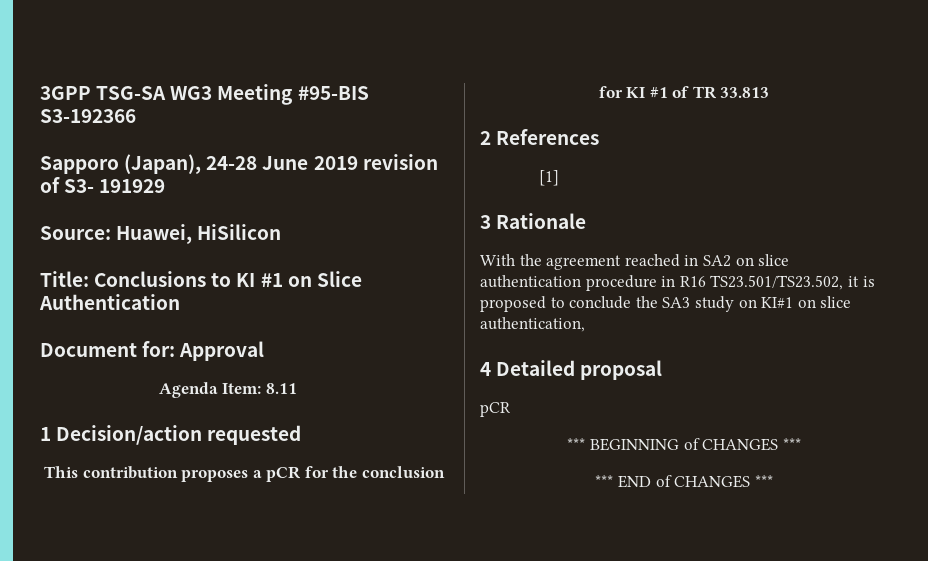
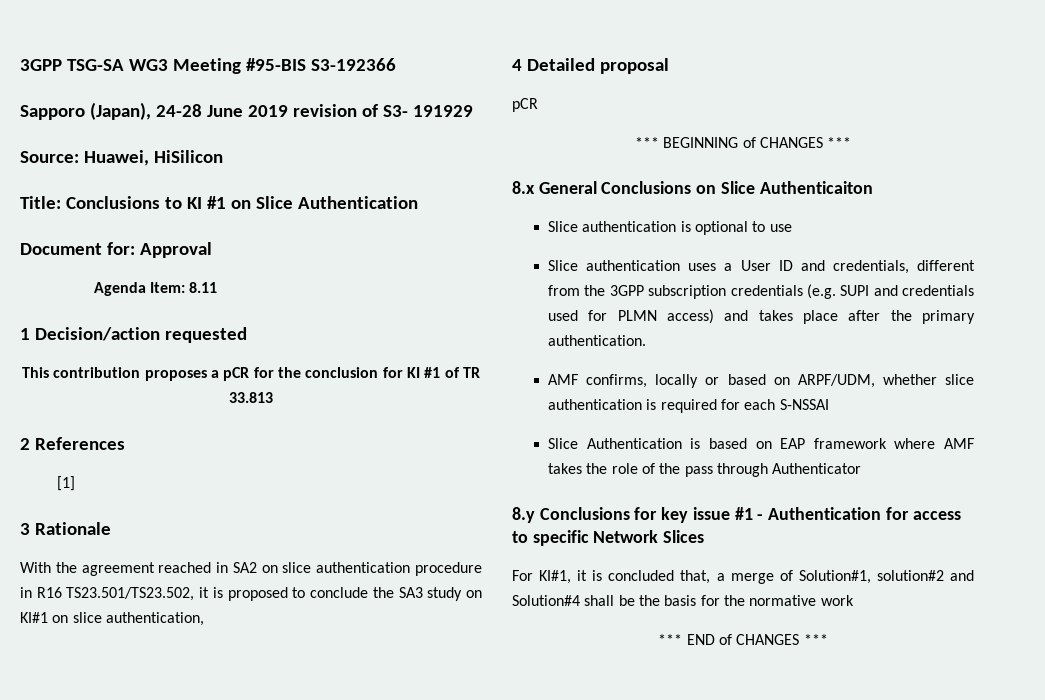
+ 8.x General Conclusions on Slice Authenticaiton
+ Slice authentication is optional to use
+ Slice authentication uses a User ID and credentials, different from the 3GPP subscription credentials (e.g. SUPI and credentials used for PLMN access) and takes place after the primary authentication.
+ AMF confirms, locally or based on ARPF/UDM, whether slice authentication is required for each S-NSSAI
+ Slice Authentication is based on EAP framework where AMF takes the role of the pass through Authenticator
+ 8.y Conclusions for key issue #1 - Authentication for access to specific Network Slices
+ For KI#1, it is concluded that, a merge of Solution#1, solution#2 and Solution#4 shall be the basis for the normative work

